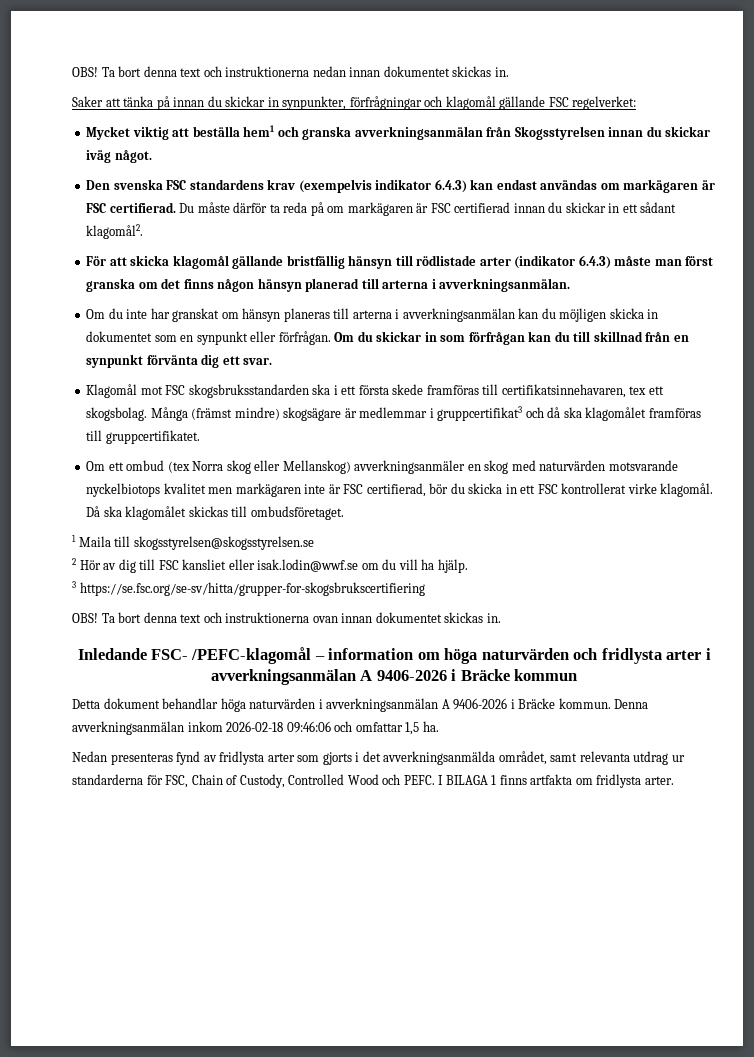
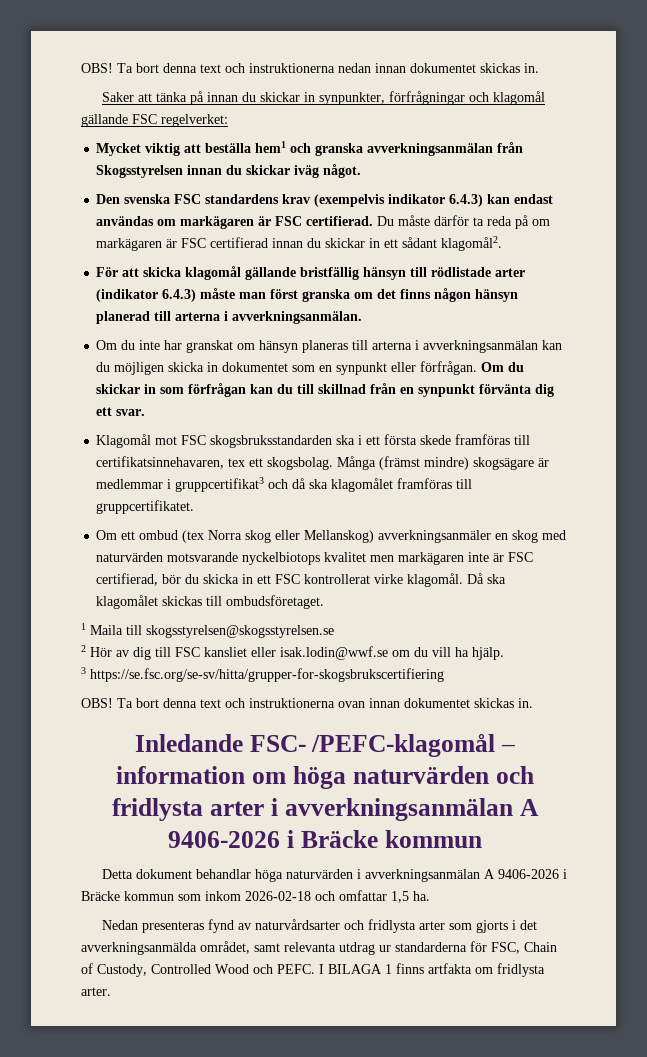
- Detta dokument behandlar höga naturvärden i avverkningsanmälan A 9406-2026 i Bräcke kommun. Denna avverkningsanmälan inkom 2026-02-18 09:46:06 och omfattar 1,5 ha.
+ Detta dokument behandlar höga naturvärden i avverkningsanmälan A 9406-2026 i Bräcke kommun som inkom 2026-02-18 och omfattar 1,5 ha.
- Nedan presenteras fynd av fridlysta arter som gjorts i det avverkningsanmälda området, samt relevanta utdrag ur standarderna för FSC, Chain of Custody, Controlled Wood och PEFC.
+ Nedan presenteras fynd av naturvårdsarter och fridlysta arter som gjorts i det avverkningsanmälda området, samt relevanta utdrag ur standarderna för FSC, Chain of Custody, Controlled Wood och PEFC.

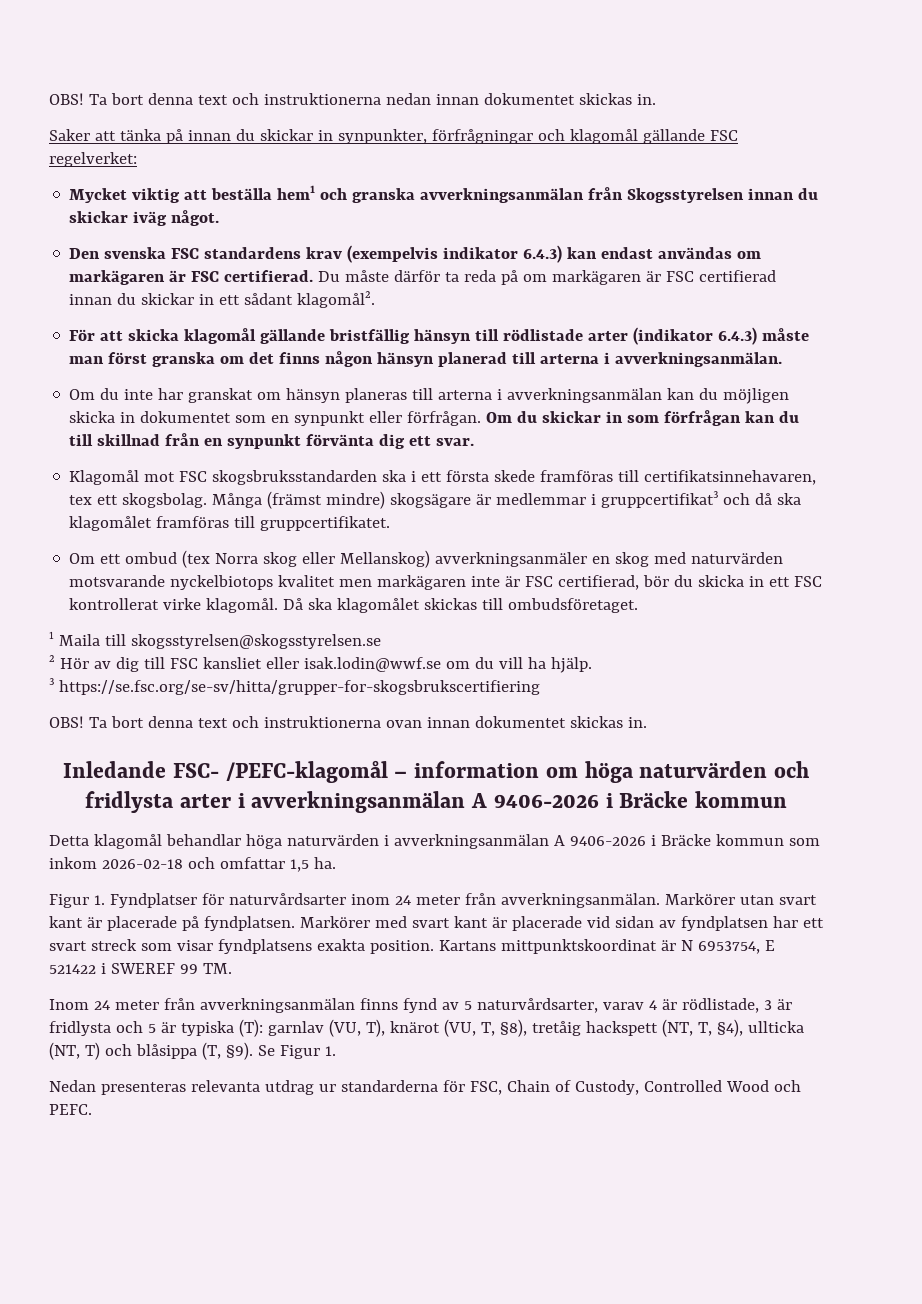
- Detta dokument behandlar höga naturvärden i avverkningsanmälan A 9406-2026 i Bräcke kommun som inkom 2026-02-18 och omfattar 1,5 ha.
+ Detta klagomål behandlar höga naturvärden i avverkningsanmälan A 9406-2026 i Bräcke kommun som inkom 2026-02-18 och omfattar 1,5 ha.
- Nedan presenteras fynd av naturvårdsarter och fridlysta arter som gjorts i det avverkningsanmälda området, samt relevanta utdrag ur standarderna för FSC, Chain of Custody, Controlled Wood och PEFC. I BILAGA 1 finns artfakta om fridlysta arter.
+ Figur 1. Fyndplatser för naturvårdsarter inom 24 meter från avverkningsanmälan. Markörer utan svart kant är placerade på fyndplatsen. Markörer med svart kant är placerade vid sidan av fyndplatsen har ett svart streck som visar fyndplatsens exakta position. Kartans mittpunktskoordinat är N 6953754, E 521422 i SWEREF 99 TM.
+ Inom 24 meter från avverkningsanmälan finns fynd av 5 naturvårdsarter, varav 4 är rödlistade, 3 är fridlysta och 5 är typiska (T): garnlav (VU, T), knärot (VU, T, §8), tretåig hackspett (NT, T, §4), ullticka (NT, T) och blåsippa (T, §9). Se Figur 1.
+ Nedan presenteras relevanta utdrag ur standarderna för FSC, Chain of Custody, Controlled Wood och PEFC.

